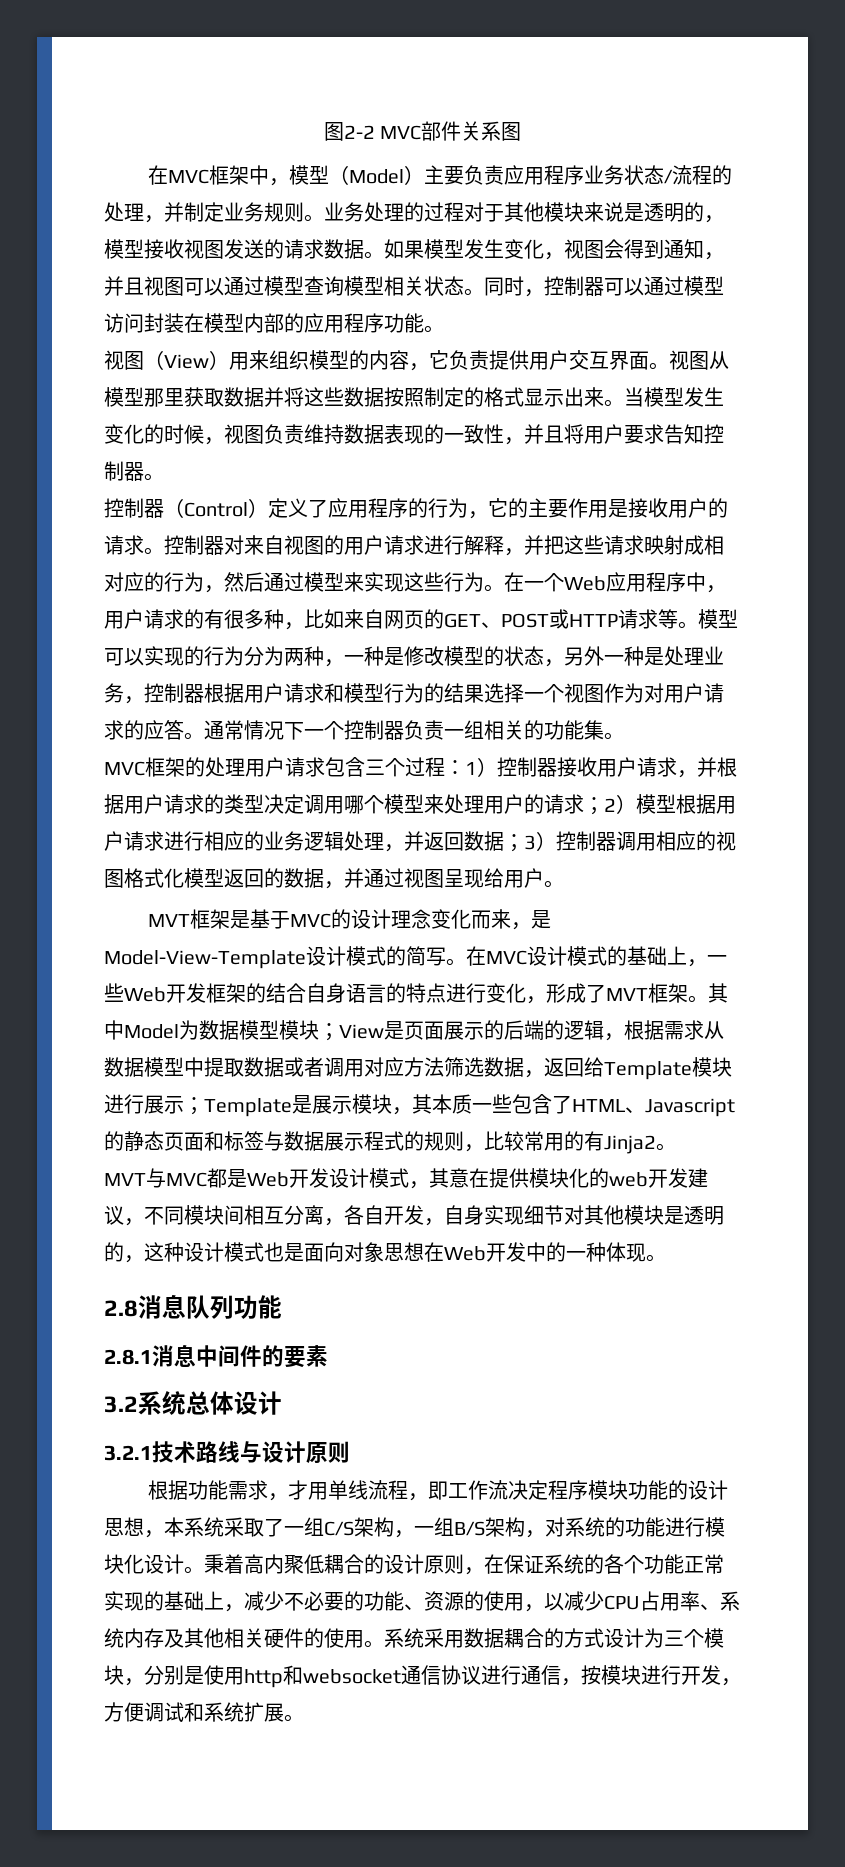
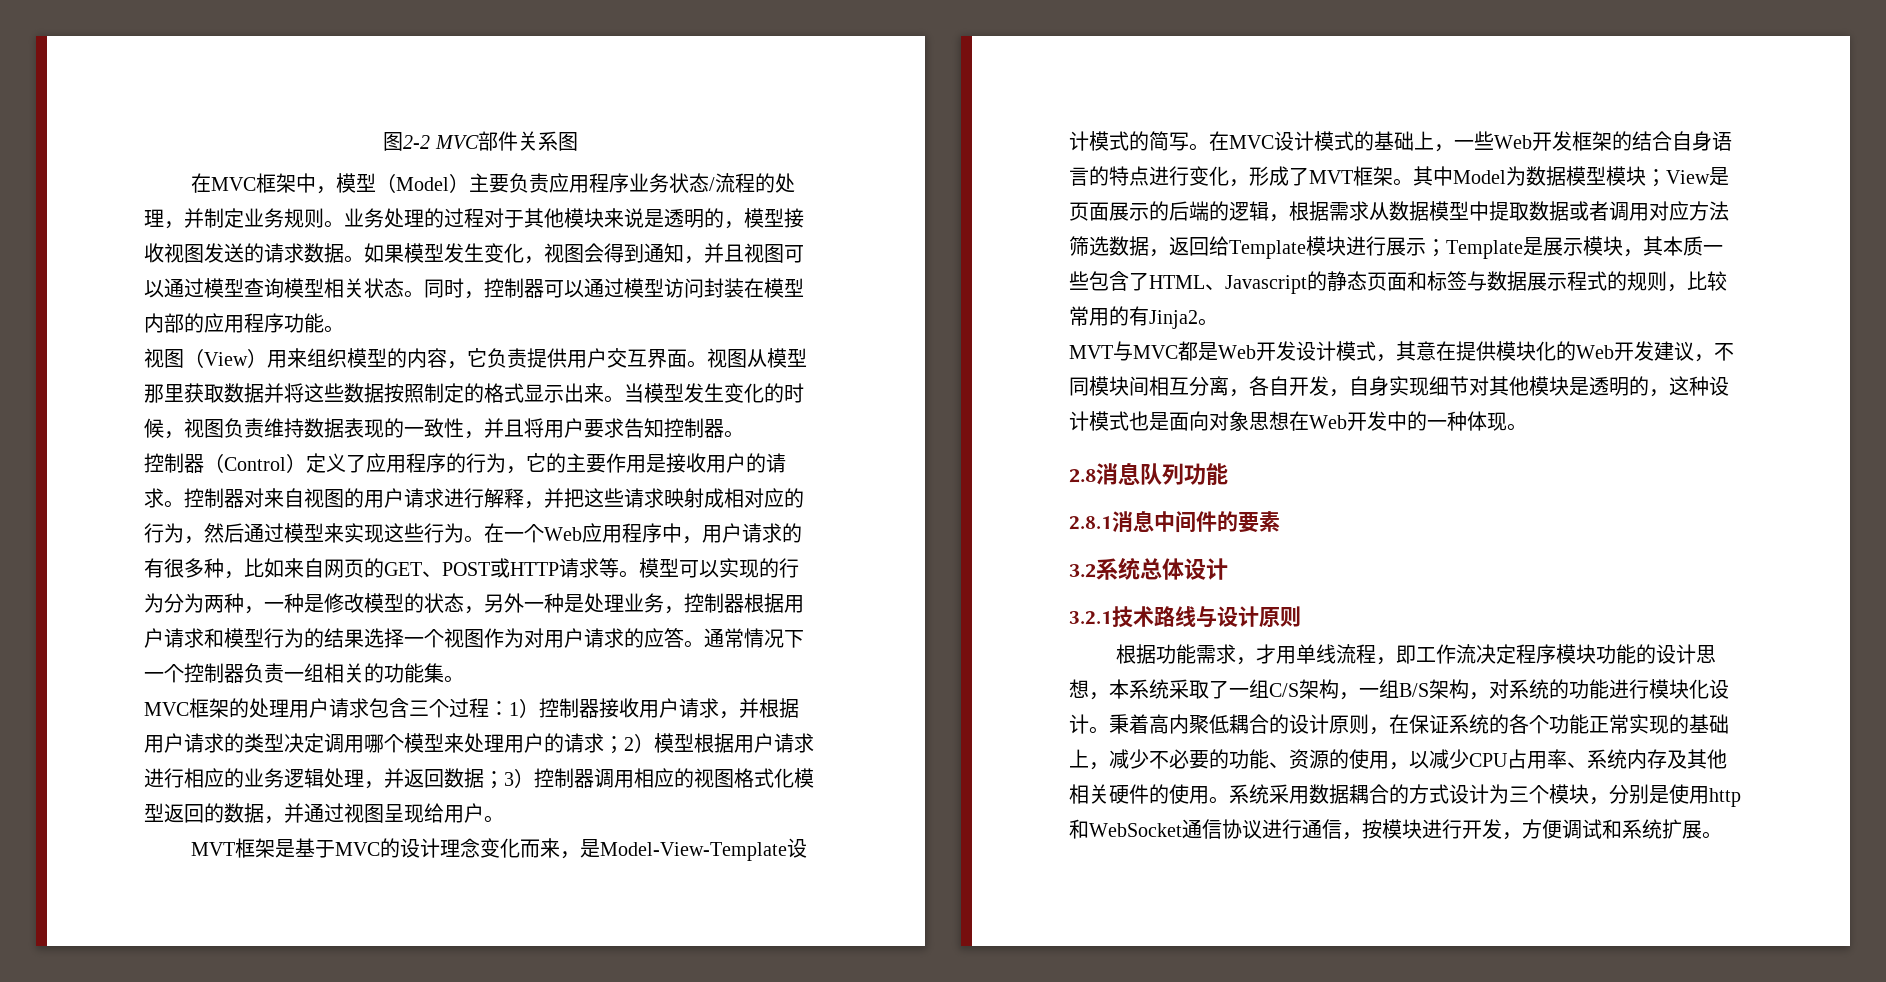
- MVT与MVC都是Web开发设计模式，其意在提供模块化的web开发建议，不同模块间相互分离，各自开发，自身实现细节对其他模块是透明的，这种设计模式也是面向对象思想在Web开发中的一种体现。
+ MVT与MVC都是Web开发设计模式，其意在提供模块化的Web开发建议，不同模块间相互分离，各自开发，自身实现细节对其他模块是透明的，这种设计模式也是面向对象思想在Web开发中的一种体现。
- 系统采用数据耦合的方式设计为三个模块，分别是使用http和websocket通信协议进行通信，按模块进行开发，方便调试和系统扩展。
+ 系统采用数据耦合的方式设计为三个模块，分别是使用http和WebSocket通信协议进行通信，按模块进行开发，方便调试和系统扩展。

